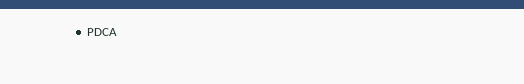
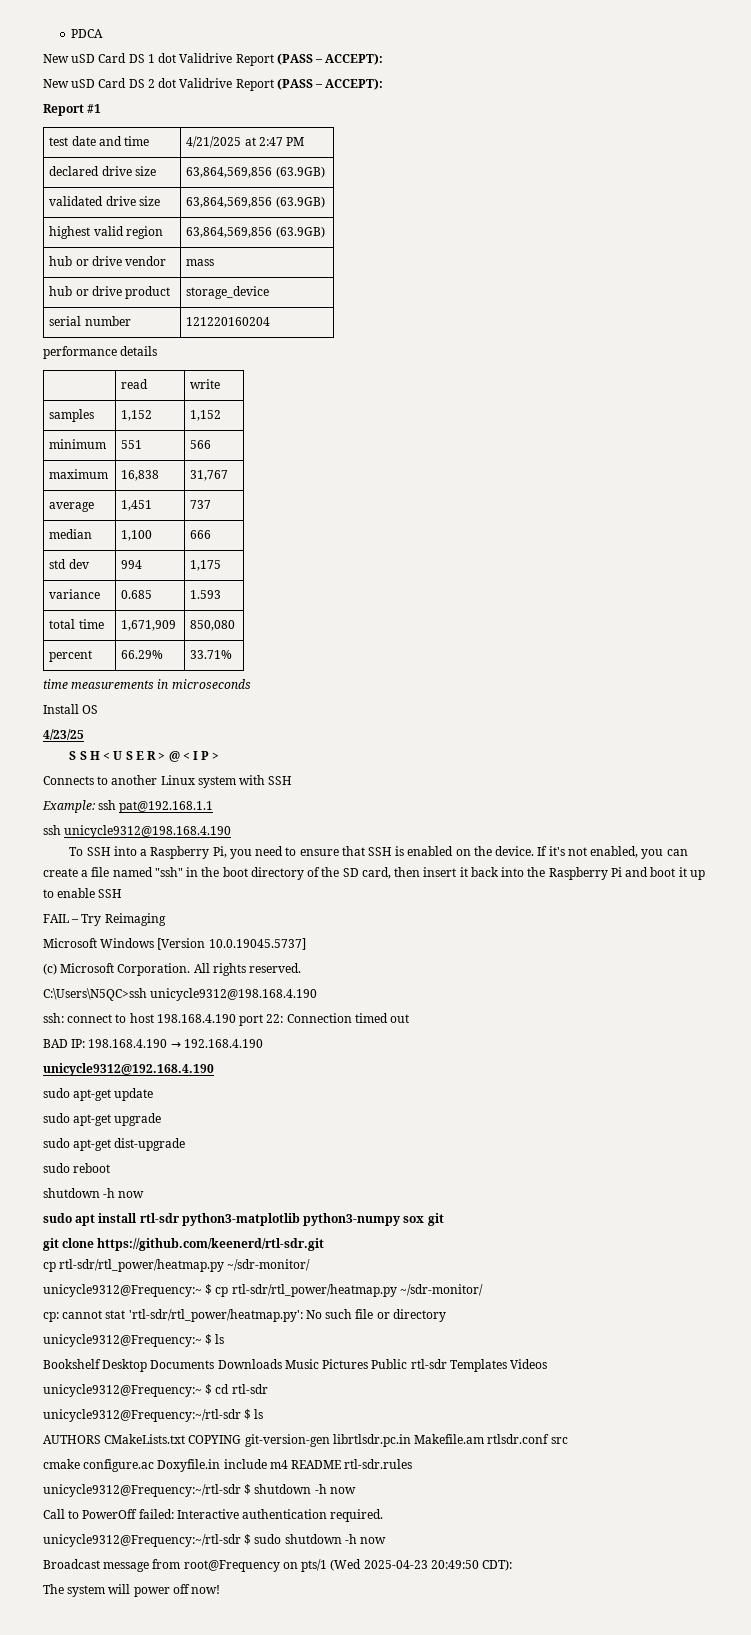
+ New uSD Card DS 1 dot Validrive Report (PASS – ACCEPT):
+ New uSD Card DS 2 dot Validrive Report (PASS – ACCEPT):
+ Report #1
+ test date and time | 4/21/2025 at 2:47 PM
+ declared drive size | 63,864,569,856 (63.9GB)
+ validated drive size | 63,864,569,856 (63.9GB)
+ highest valid region | 63,864,569,856 (63.9GB)
+ hub or drive vendor | mass
+ hub or drive product | storage_device
+ serial number | 121220160204
+ performance details
+ | read | write
+ samples | 1,152 | 1,152
+ minimum | 551 | 566
+ maximum | 16,838 | 31,767
+ average | 1,451 | 737
+ median | 1,100 | 666
+ std dev | 994 | 1,175
+ variance | 0.685 | 1.593
+ total time | 1,671,909 | 850,080
+ percent | 66.29% | 33.71%
+ time measurements in microseconds
+ Install OS
+ 4/23/25
+ S S H < U S E R > @ < I P >
+ Connects to another Linux system with SSH
+ Example: ssh pat@192.168.1.1
+ ssh unicycle9312@198.168.4.190
+ To SSH into a Raspberry Pi, you need to ensure that SSH is enabled on the device. If it's not enabled, you can create a file named "ssh" in the boot directory of the SD card, then insert it back into the Raspberry Pi and boot it up to enable SSH
+ FAIL – Try Reimaging
+ Microsoft Windows [Version 10.0.19045.5737]
+ (c) Microsoft Corporation. All rights reserved.
+ C:\Users\N5QC>ssh unicycle9312@198.168.4.190
+ ssh: connect to host 198.168.4.190 port 22: Connection timed out
+ BAD IP: 198.168.4.190 → 192.168.4.190
+ unicycle9312@192.168.4.190
+ sudo apt-get update
+ sudo apt-get upgrade
+ sudo apt-get dist-upgrade
+ sudo reboot
+ shutdown -h now
+ sudo apt install rtl-sdr python3-matplotlib python3-numpy sox git
+ git clone https://github.com/keenerd/rtl-sdr.git
+ cp rtl-sdr/rtl_power/heatmap.py ~/sdr-monitor/
+ unicycle9312@Frequency:~ $ cp rtl-sdr/rtl_power/heatmap.py ~/sdr-monitor/
+ cp: cannot stat 'rtl-sdr/rtl_power/heatmap.py': No such file or directory
+ unicycle9312@Frequency:~ $ ls
+ Bookshelf Desktop Documents Downloads Music Pictures Public rtl-sdr Templates Videos
+ unicycle9312@Frequency:~ $ cd rtl-sdr
+ unicycle9312@Frequency:~/rtl-sdr $ ls
+ AUTHORS CMakeLists.txt COPYING git-version-gen librtlsdr.pc.in Makefile.am rtlsdr.conf src
+ cmake configure.ac Doxyfile.in include m4 README rtl-sdr.rules
+ unicycle9312@Frequency:~/rtl-sdr $ shutdown -h now
+ Call to PowerOff failed: Interactive authentication required.
+ unicycle9312@Frequency:~/rtl-sdr $ sudo shutdown -h now
+ Broadcast message from root@Frequency on pts/1 (Wed 2025-04-23 20:49:50 CDT):
+ The system will power off now!

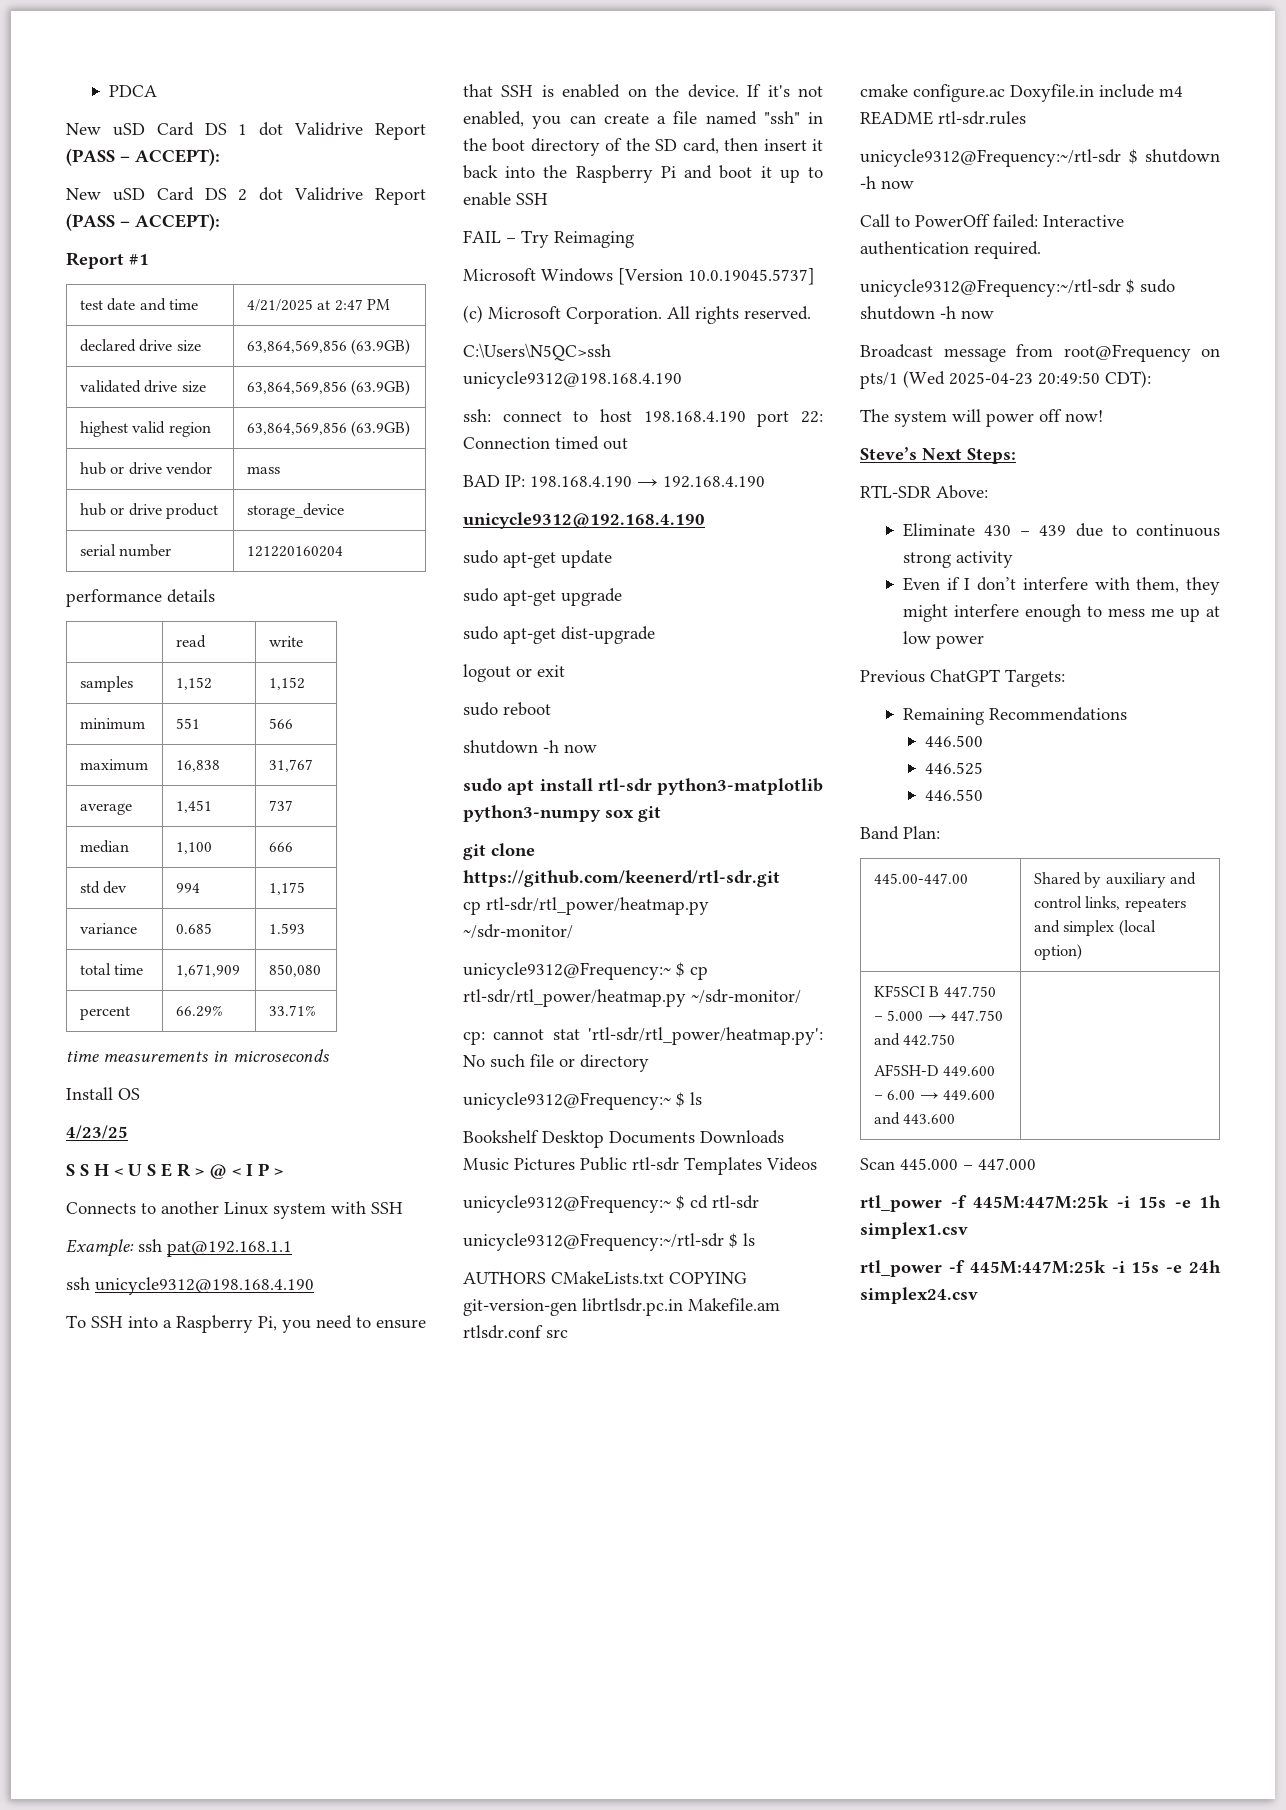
+ logout or exit
+ Steve’s Next Steps:
+ RTL-SDR Above:
+ Eliminate 430 – 439 due to continuous strong activity
+ Even if I don’t interfere with them, they might interfere enough to mess me up at low power
+ Previous ChatGPT Targets:
+ Remaining Recommendations
+ 446.500
+ 446.525
+ 446.550
+ Band Plan:
+ 445.00-447.00 | Shared by auxiliary and control links, repeaters and simplex (local option)
+ KF5SCI B 447.750 – 5.000 → 447.750 and 442.750
+ AF5SH-D 449.600 – 6.00 → 449.600 and 443.600 |
+ Scan 445.000 – 447.000
+ rtl_power -f 445M:447M:25k -i 15s -e 1h simplex1.csv
+ rtl_power -f 445M:447M:25k -i 15s -e 24h simplex24.csv

